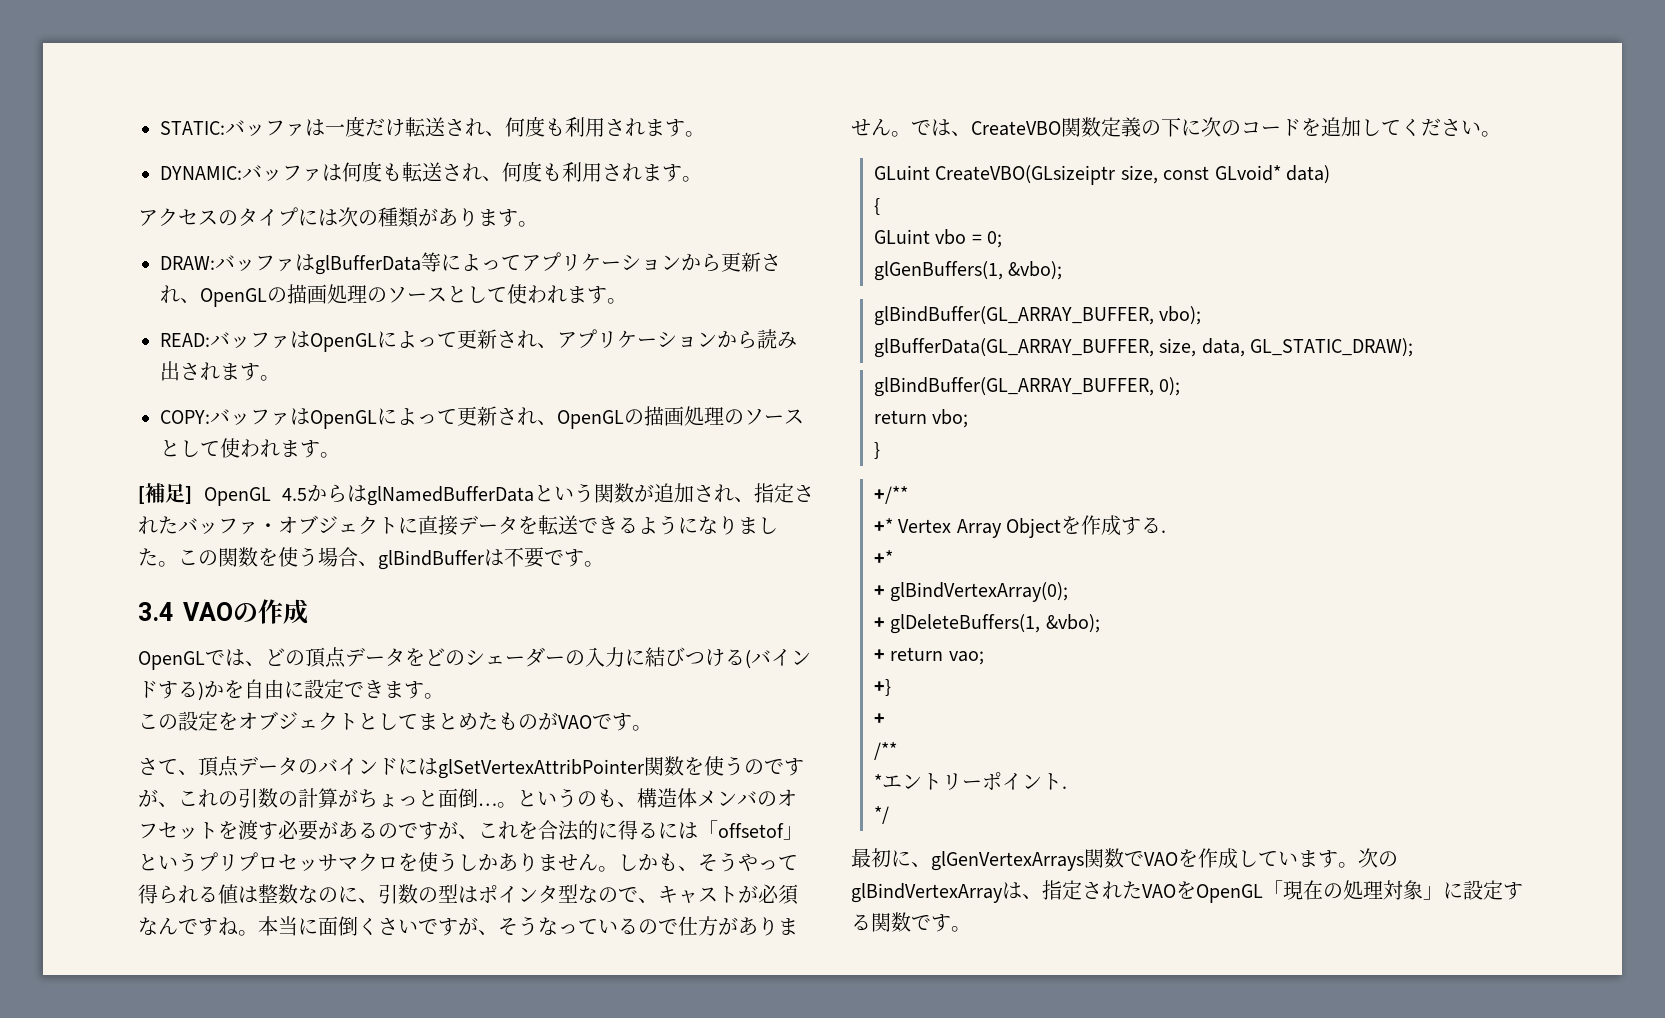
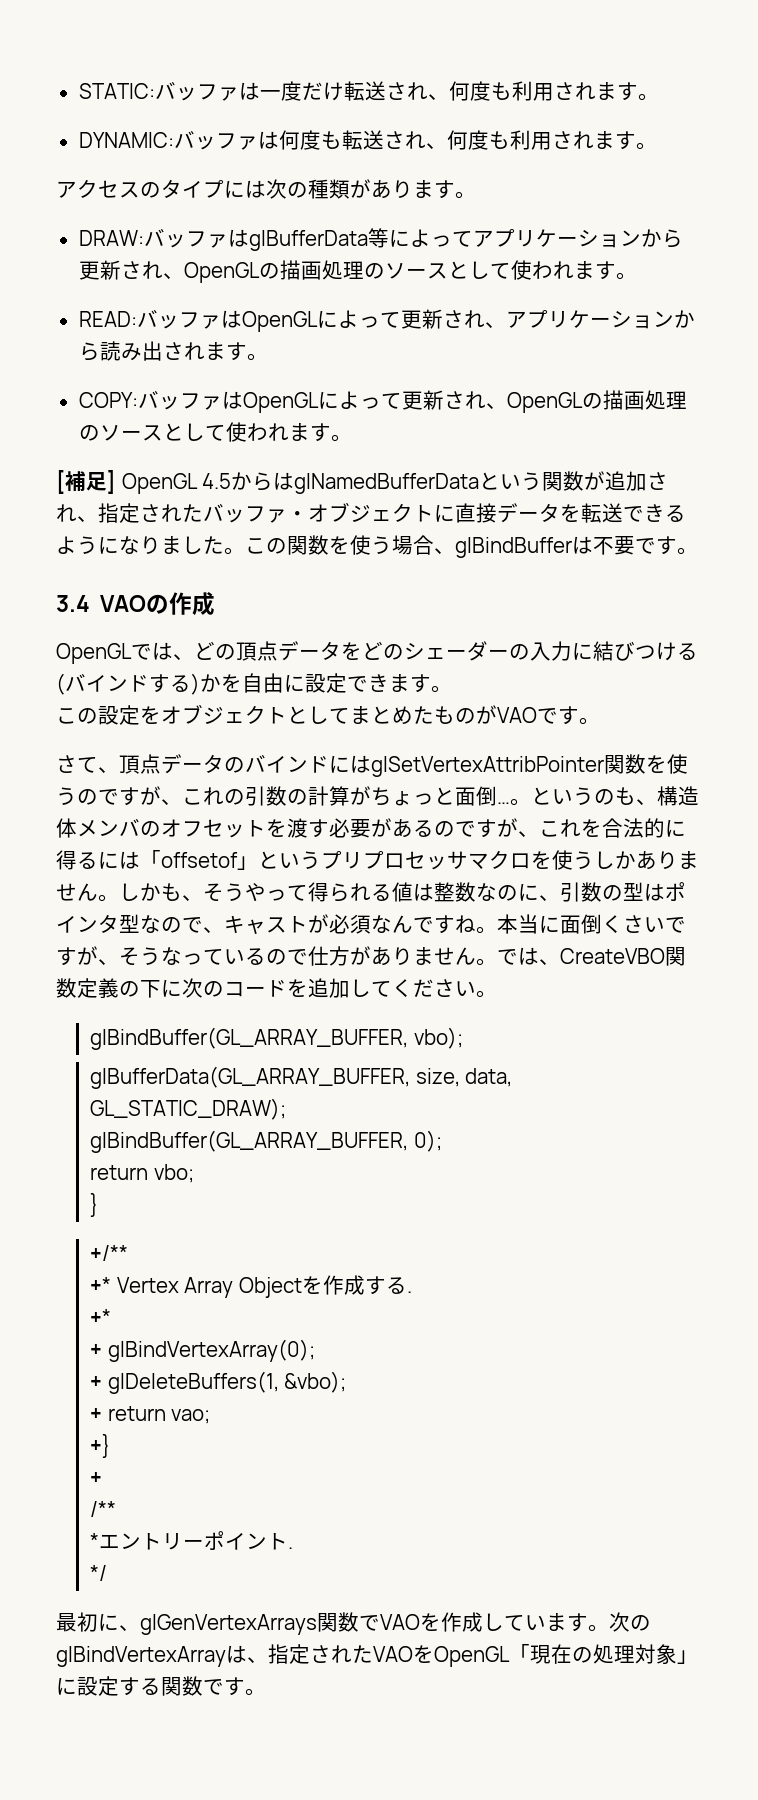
- GLuint CreateVBO(GLsizeiptr size, const GLvoid* data)
- {
- GLuint vbo = 0;
- glGenBuffers(1, &vbo);

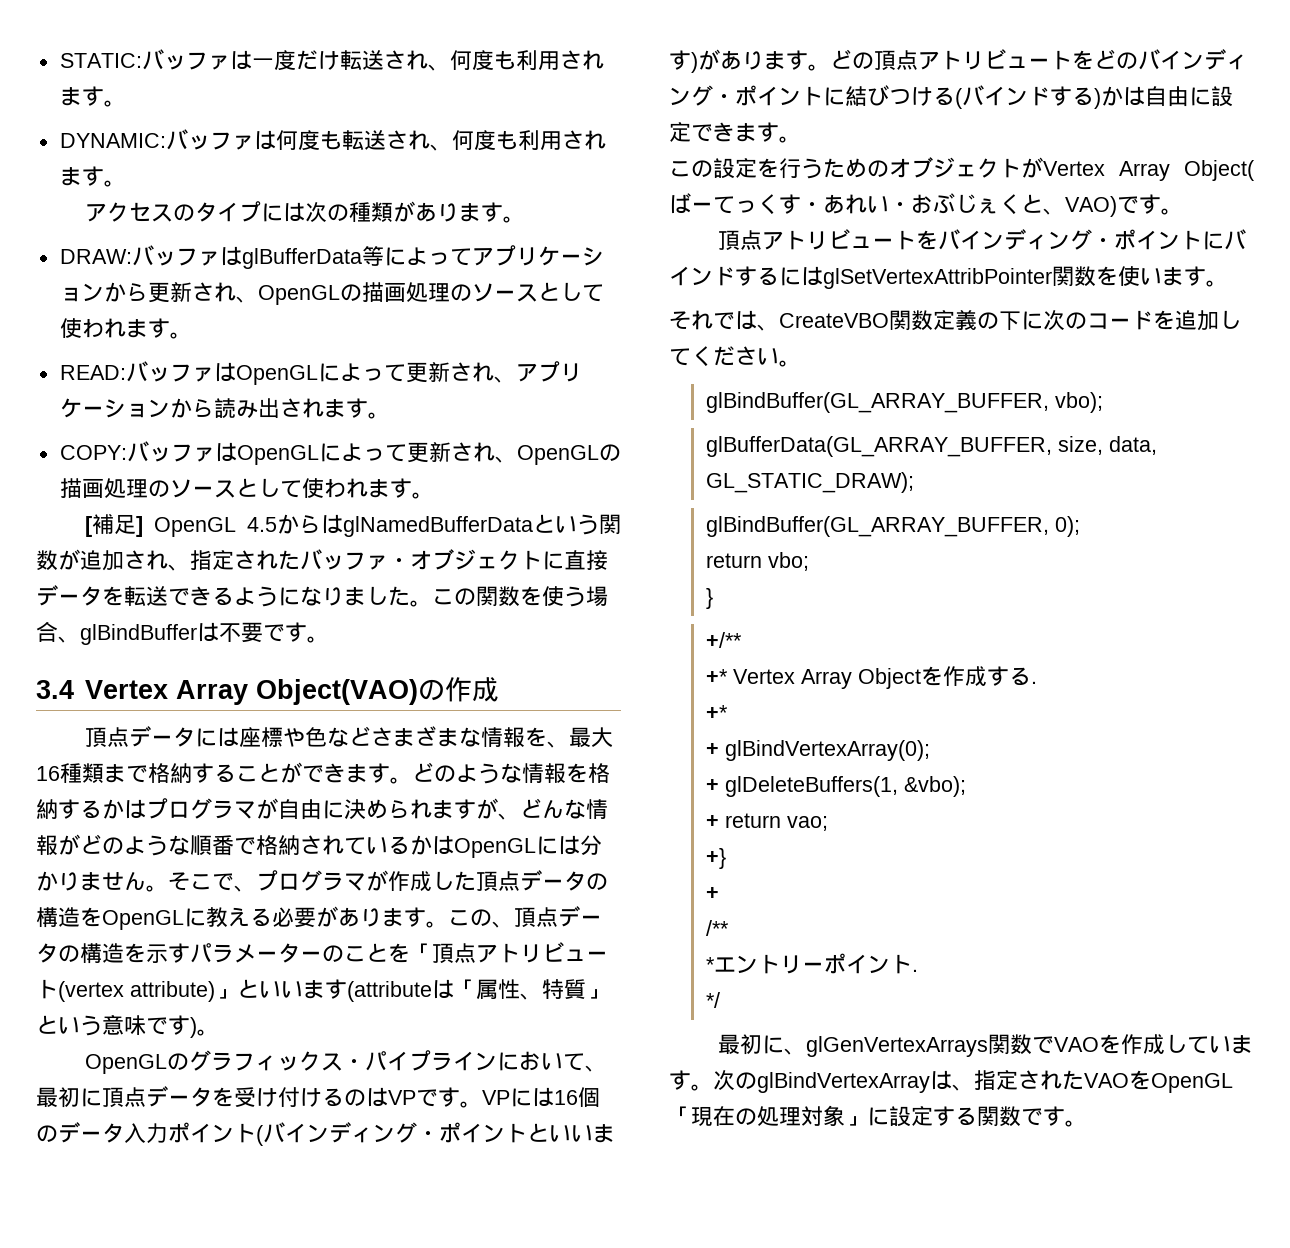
- 3.4 VAOの作成
+ 3.4 Vertex Array Object(VAO)の作成
- OpenGLでは、どの頂点データをどのシェーダーの入力に結びつける(バインドする)かを自由に設定できます。
+ 頂点データには座標や色などさまざまな情報を、最大16種類まで格納することができます。どのような情報を格納するかはプログラマが自由に決められますが、どんな情報がどのような順番で格納されているかはOpenGLには分かりません。そこで、プログラマが作成した頂点データの構造をOpenGLに教える必要があります。この、頂点データの構造を示すパラメーターのことを「頂点アトリビュート(vertex attribute)」といいます(attributeは「属性、特質」という意味です)。
+ OpenGLのグラフィックス・パイプラインにおいて、最初に頂点データを受け付けるのはVPです。VPには16個のデータ入力ポイント(バインディング・ポイントといいます)があります。どの頂点アトリビュートをどのバインディング・ポイントに結びつける(バインドする)かは自由に設定できます。
- この設定をオブジェクトとしてまとめたものがVAOです。
- さて、頂点データのバインドにはglSetVertexAttribPointer関数を使うのですが、これの引数の計算がちょっと面倒…。というのも、構造体メンバのオフセットを渡す必要があるのですが、これを合法的に得るには「offsetof」というプリプロセッサマクロを使うしかありません。しかも、そうやって得られる値は整数なのに、引数の型はポインタ型なので、キャストが必須なんですね。本当に面倒くさいですが、そうなっているので仕方がありません。では、CreateVBO関数定義の下に次のコードを追加してください。
+ この設定を行うためのオブジェクトがVertex Array Object(ばーてっくす・あれい・おぶじぇくと、VAO)です。
+ 頂点アトリビュートをバインディング・ポイントにバインドするにはglSetVertexAttribPointer関数を使います。
+ それでは、CreateVBO関数定義の下に次のコードを追加してください。

